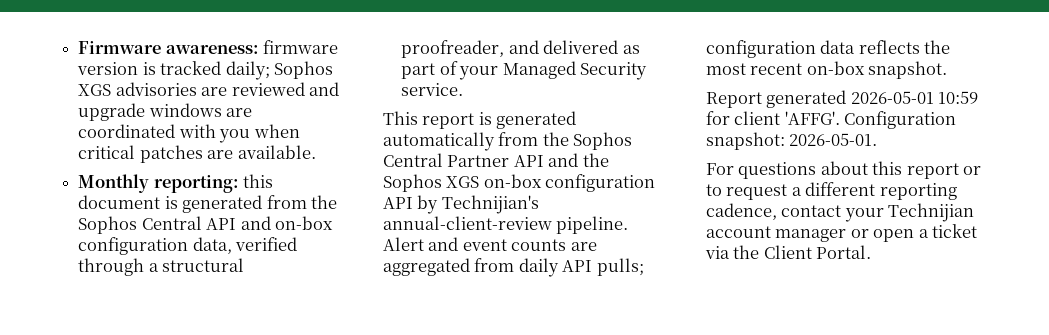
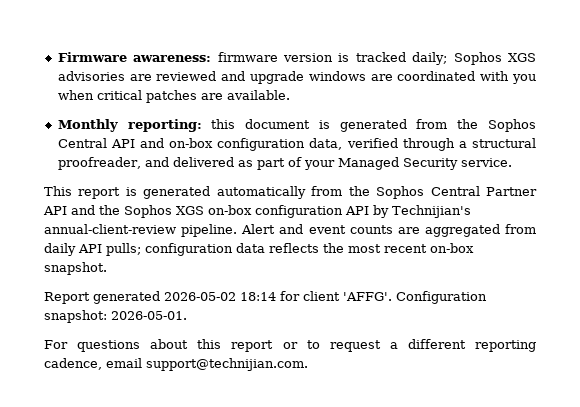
- Report generated 2026-05-01 10:59 for client 'AFFG'.
+ Report generated 2026-05-02 18:14 for client 'AFFG'.
- For questions about this report or to request a different reporting cadence, contact your Technijian account manager or open a ticket via the Client Portal.
+ For questions about this report or to request a different reporting cadence, email support@technijian.com.

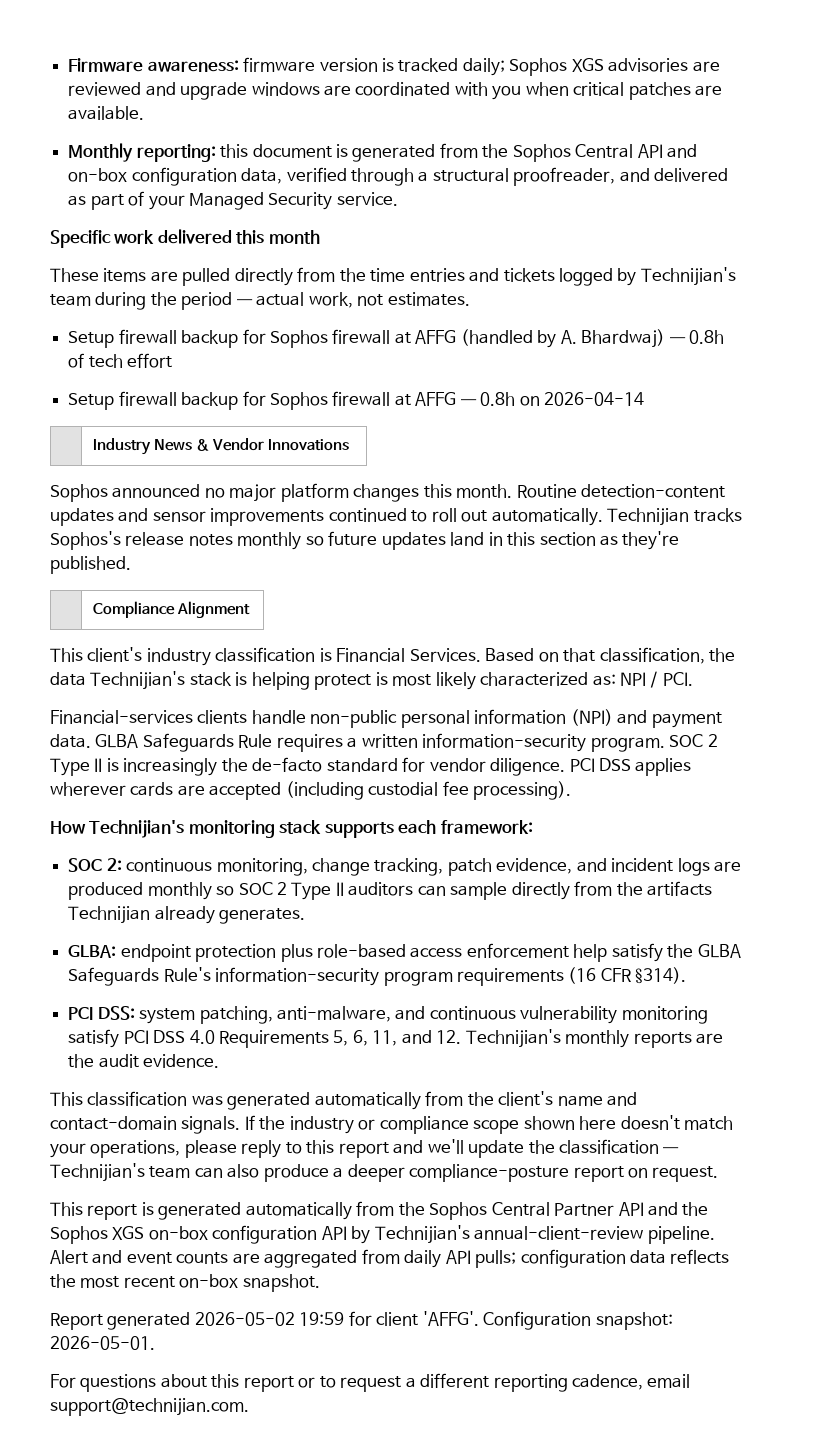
+ Specific work delivered this month
+ These items are pulled directly from the time entries and tickets logged by Technijian's team during the period — actual work, not estimates.
+ Setup firewall backup for Sophos firewall at AFFG (handled by A. Bhardwaj) — 0.8h of tech effort
+ Setup firewall backup for Sophos firewall at AFFG — 0.8h on 2026-04-14
+ | Industry News & Vendor Innovations
+ Sophos announced no major platform changes this month. Routine detection-content updates and sensor improvements continued to roll out automatically. Technijian tracks Sophos's release notes monthly so future updates land in this section as they're published.
+ | Compliance Alignment
+ This client's industry classification is Financial Services. Based on that classification, the data Technijian's stack is helping protect is most likely characterized as: NPI / PCI.
+ Financial-services clients handle non-public personal information (NPI) and payment data. GLBA Safeguards Rule requires a written information-security program. SOC 2 Type II is increasingly the de-facto standard for vendor diligence. PCI DSS applies wherever cards are accepted (including custodial fee processing).
+ How Technijian's monitoring stack supports each framework:
+ SOC 2: continuous monitoring, change tracking, patch evidence, and incident logs are produced monthly so SOC 2 Type II auditors can sample directly from the artifacts Technijian already generates.
+ GLBA: endpoint protection plus role-based access enforcement help satisfy the GLBA Safeguards Rule's information-security program requirements (16 CFR §314).
+ PCI DSS: system patching, anti-malware, and continuous vulnerability monitoring satisfy PCI DSS 4.0 Requirements 5, 6, 11, and 12. Technijian's monthly reports are the audit evidence.
+ This classification was generated automatically from the client's name and contact-domain signals. If the industry or compliance scope shown here doesn't match your operations, please reply to this report and we'll update the classification — Technijian's team can also produce a deeper compliance-posture report on request.
- Report generated 2026-05-02 18:14 for client 'AFFG'.
+ Report generated 2026-05-02 19:59 for client 'AFFG'.

